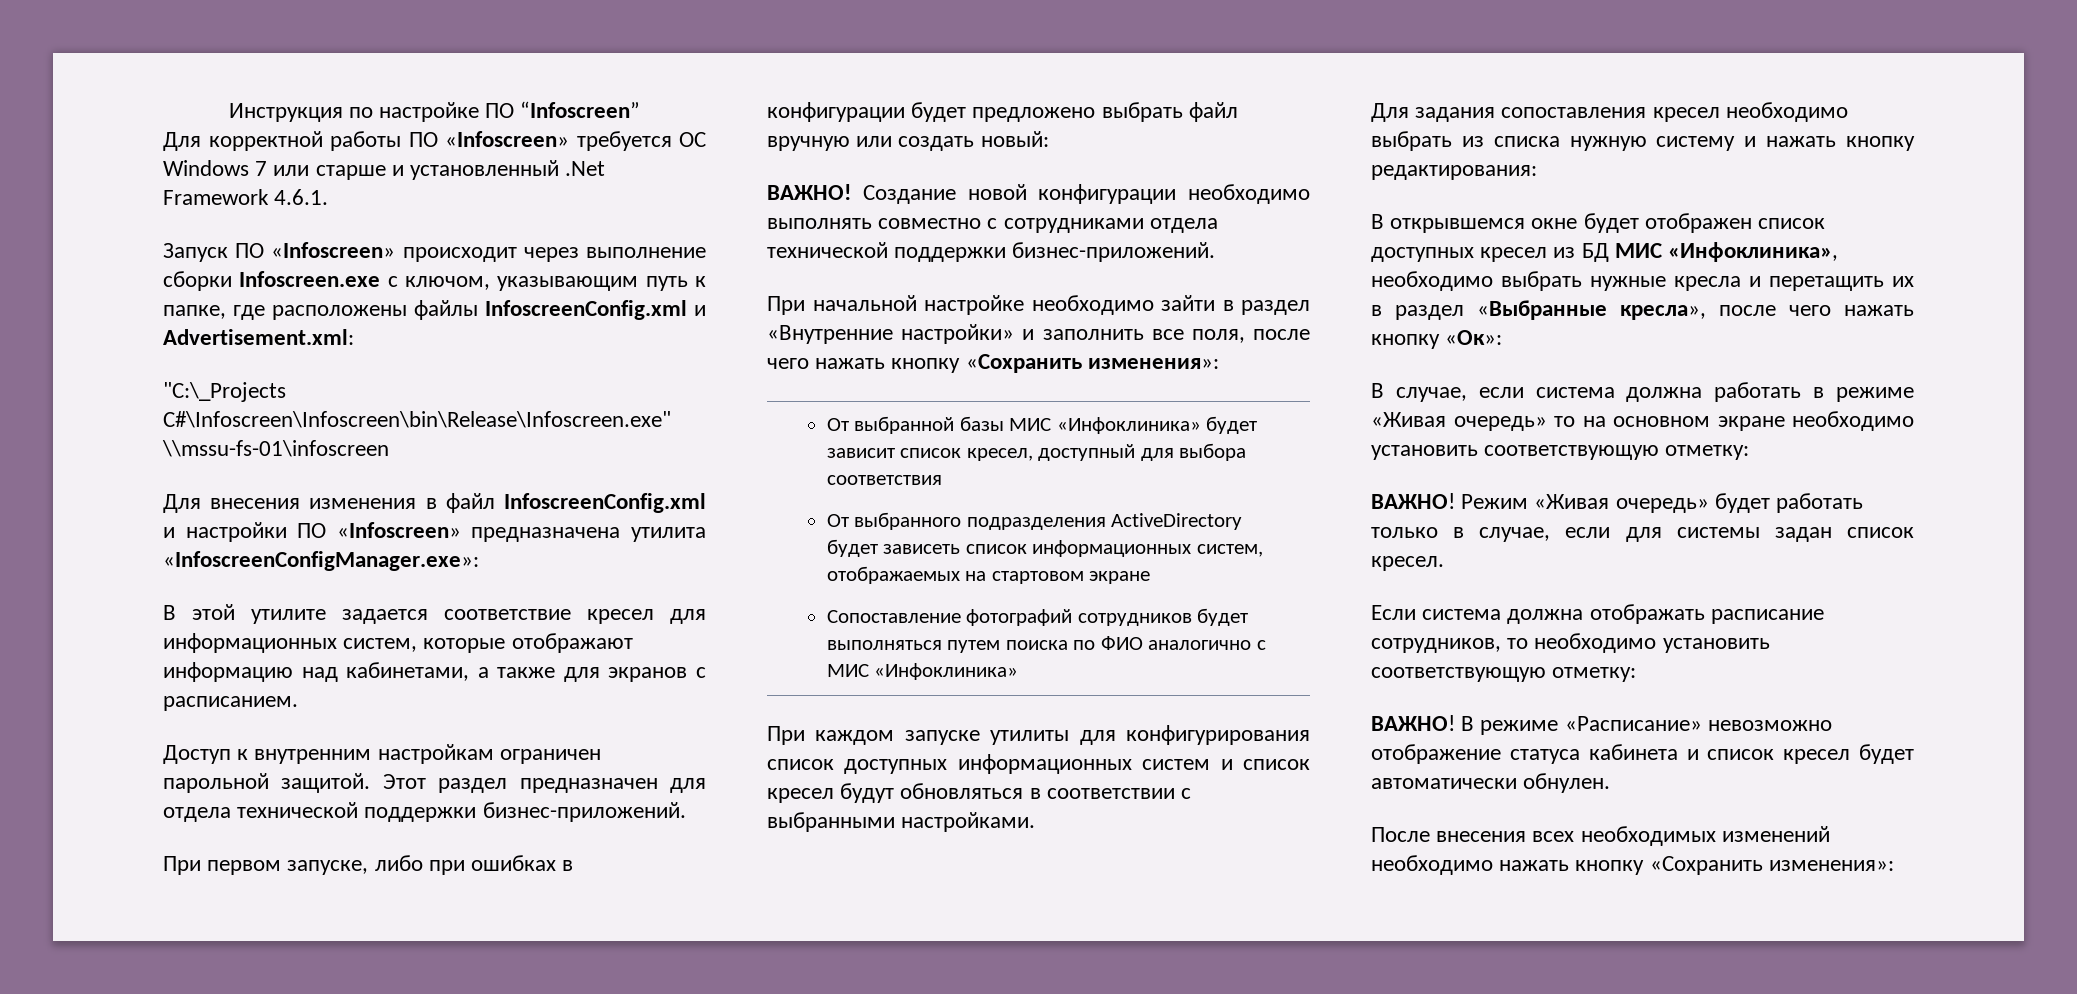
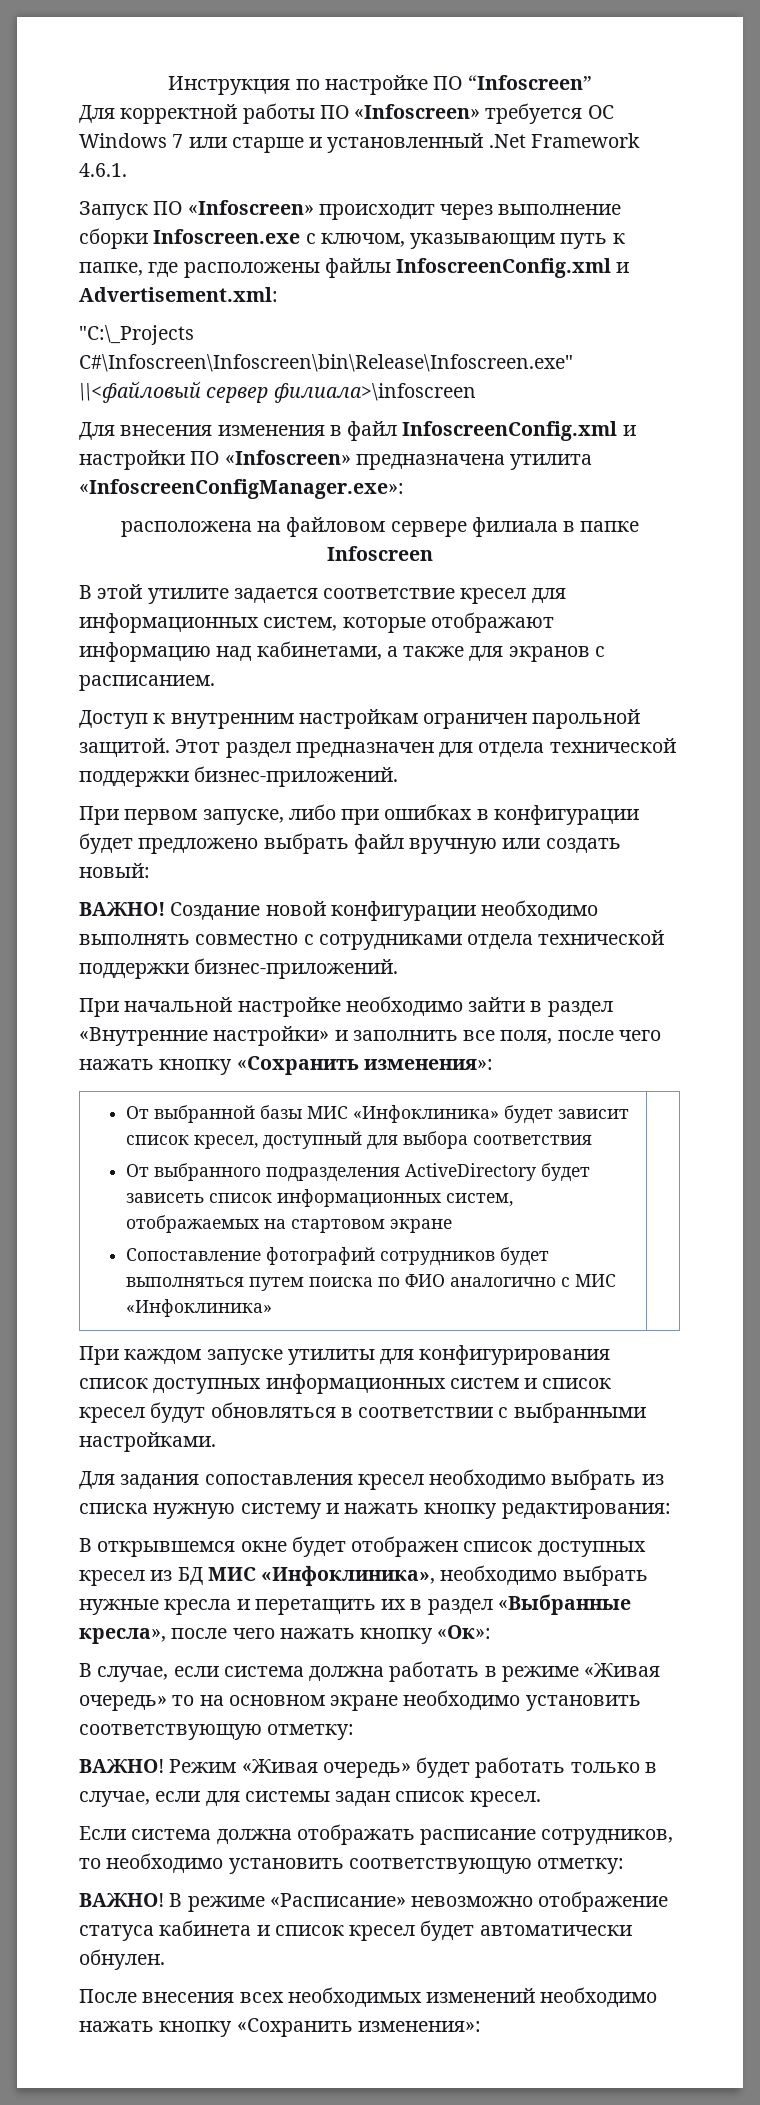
- "C:\_Projects C#\Infoscreen\Infoscreen\bin\Release\Infoscreen.exe" \\mssu-fs-01\infoscreen
+ "C:\_Projects C#\Infoscreen\Infoscreen\bin\Release\Infoscreen.exe" \\<файловый сервер филиала>\infoscreen
+ расположена на файловом сервере филиала в папке Infoscreen

